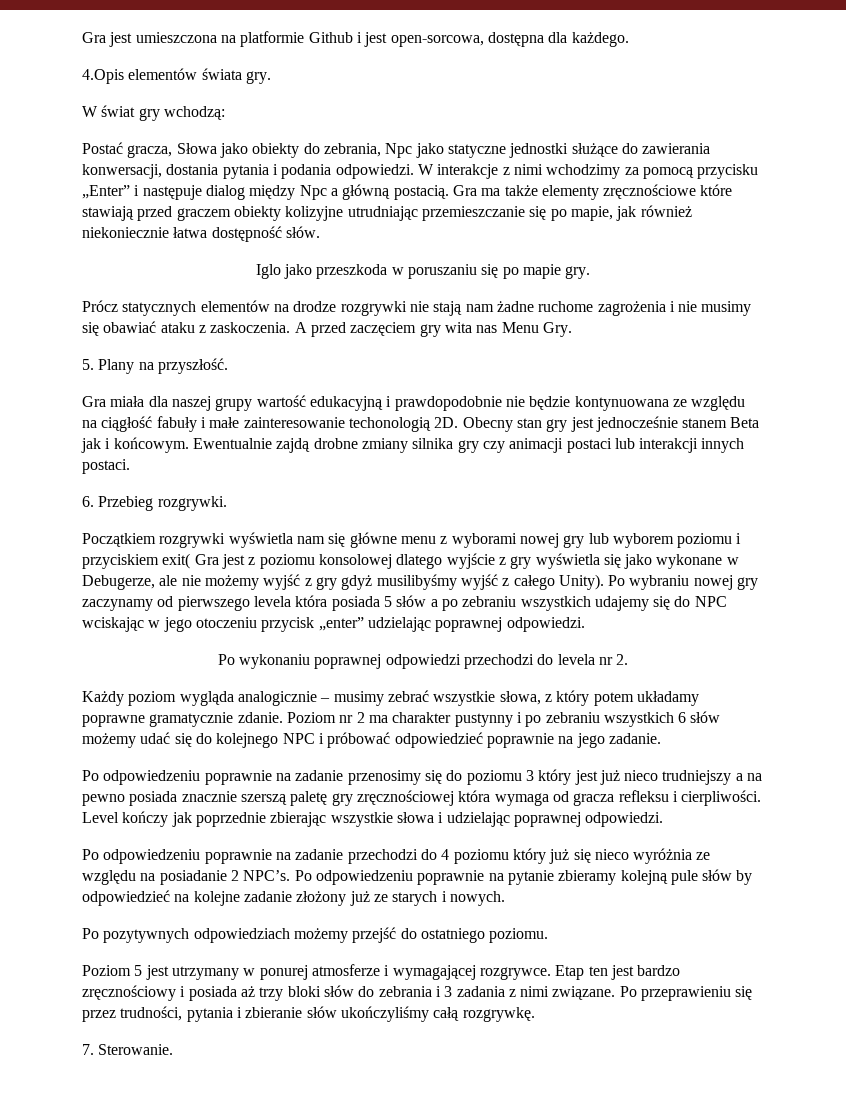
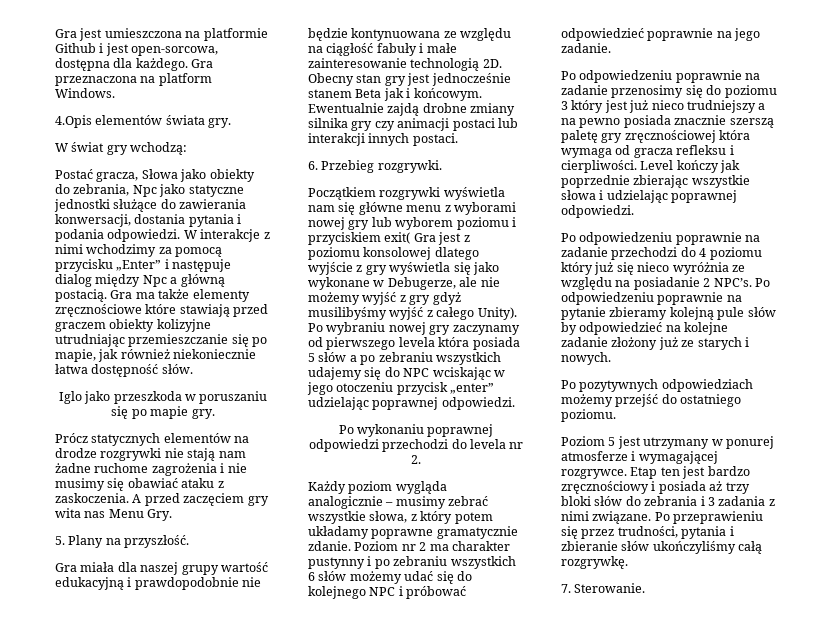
+ Gra przeznaczona na platform Windows.
- Gra miała dla naszej grupy wartość edukacyjną i prawdopodobnie nie będzie kontynuowana ze względu na ciągłość fabuły i małe zainteresowanie techonologią 2D.
+ Gra miała dla naszej grupy wartość edukacyjną i prawdopodobnie nie będzie kontynuowana ze względu na ciągłość fabuły i małe zainteresowanie technologią 2D.

